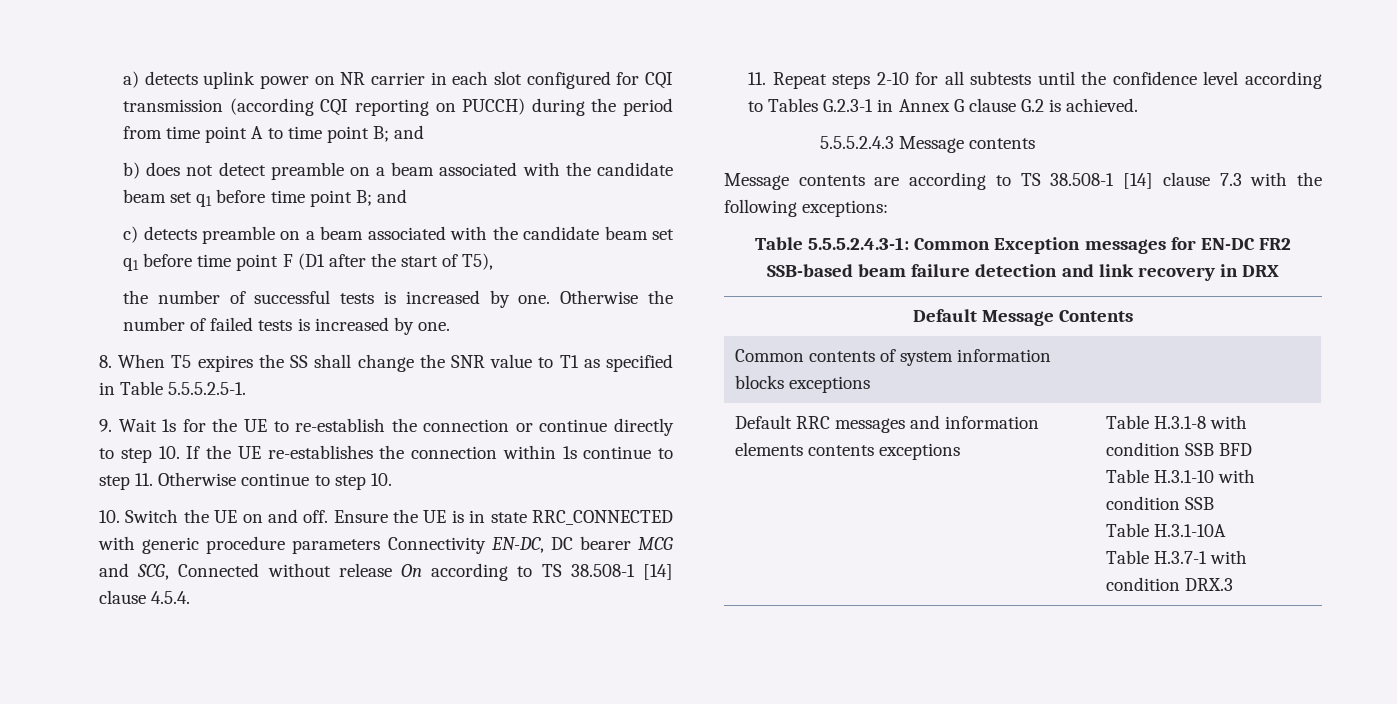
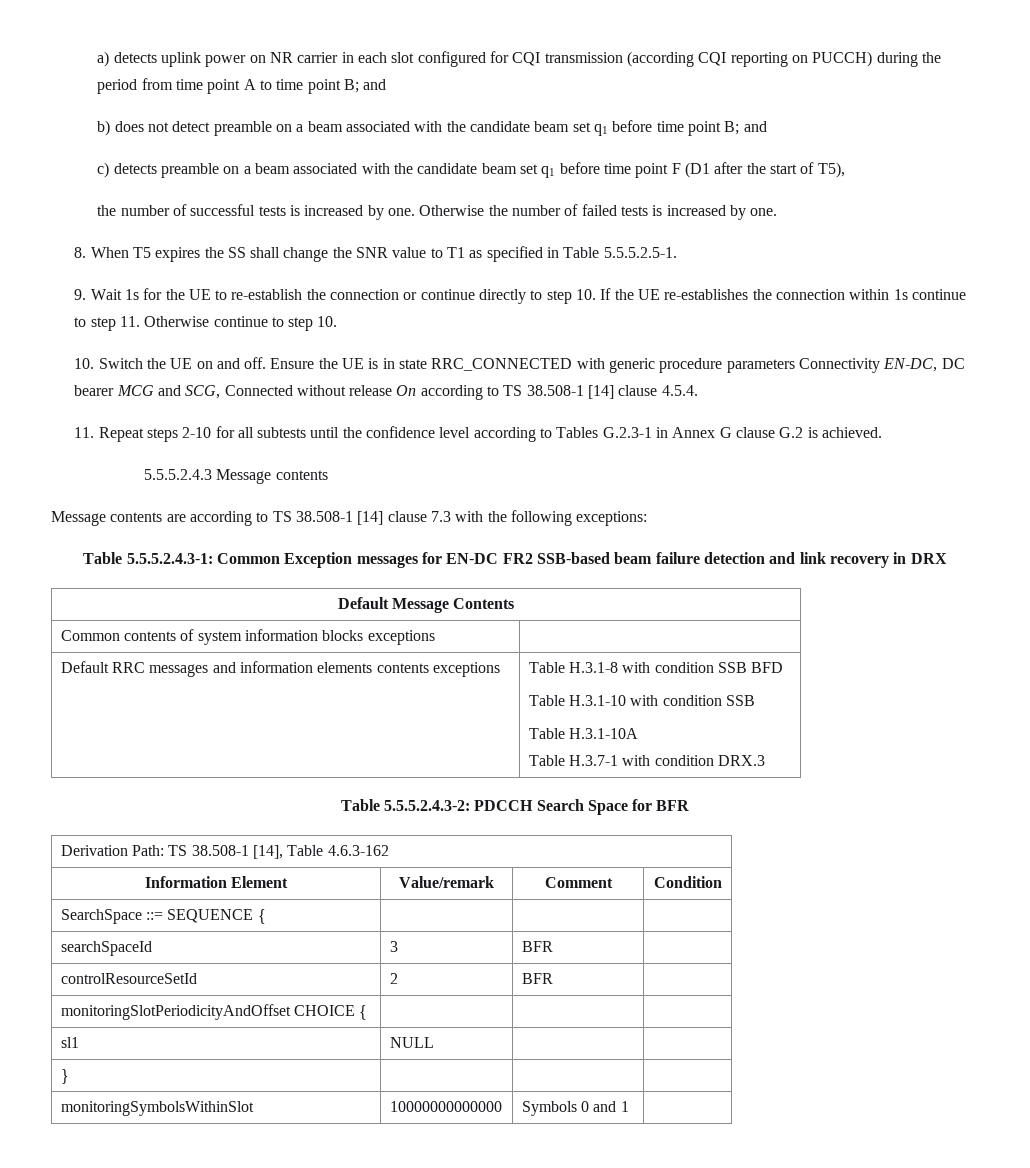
+ Table 5.5.5.2.4.3-2: PDCCH Search Space for BFR
+ Derivation Path: TS 38.508-1 [14], Table 4.6.3-162
+ Information Element | Value/remark | Comment | Condition
+ SearchSpace ::= SEQUENCE { | | |
+ searchSpaceId | 3 | BFR |
+ controlResourceSetId | 2 | BFR |
+ monitoringSlotPeriodicityAndOffset CHOICE { | | |
+ sl1 | NULL | |
+ } | | |
+ monitoringSymbolsWithinSlot | 10000000000000 | Symbols 0 and 1 |

